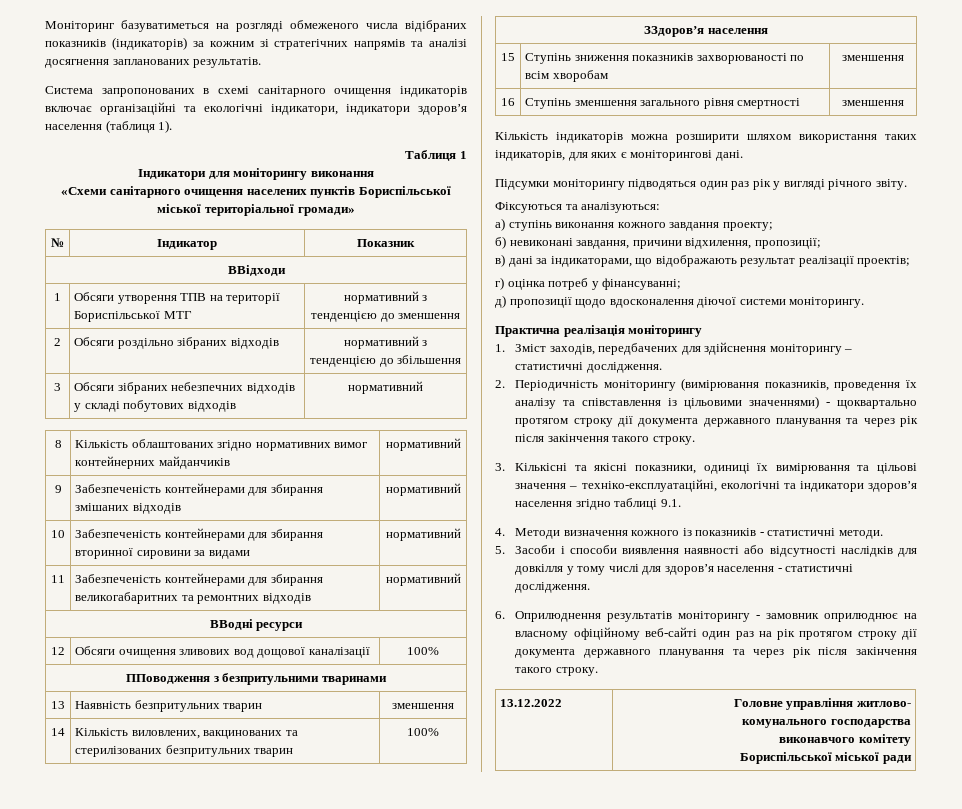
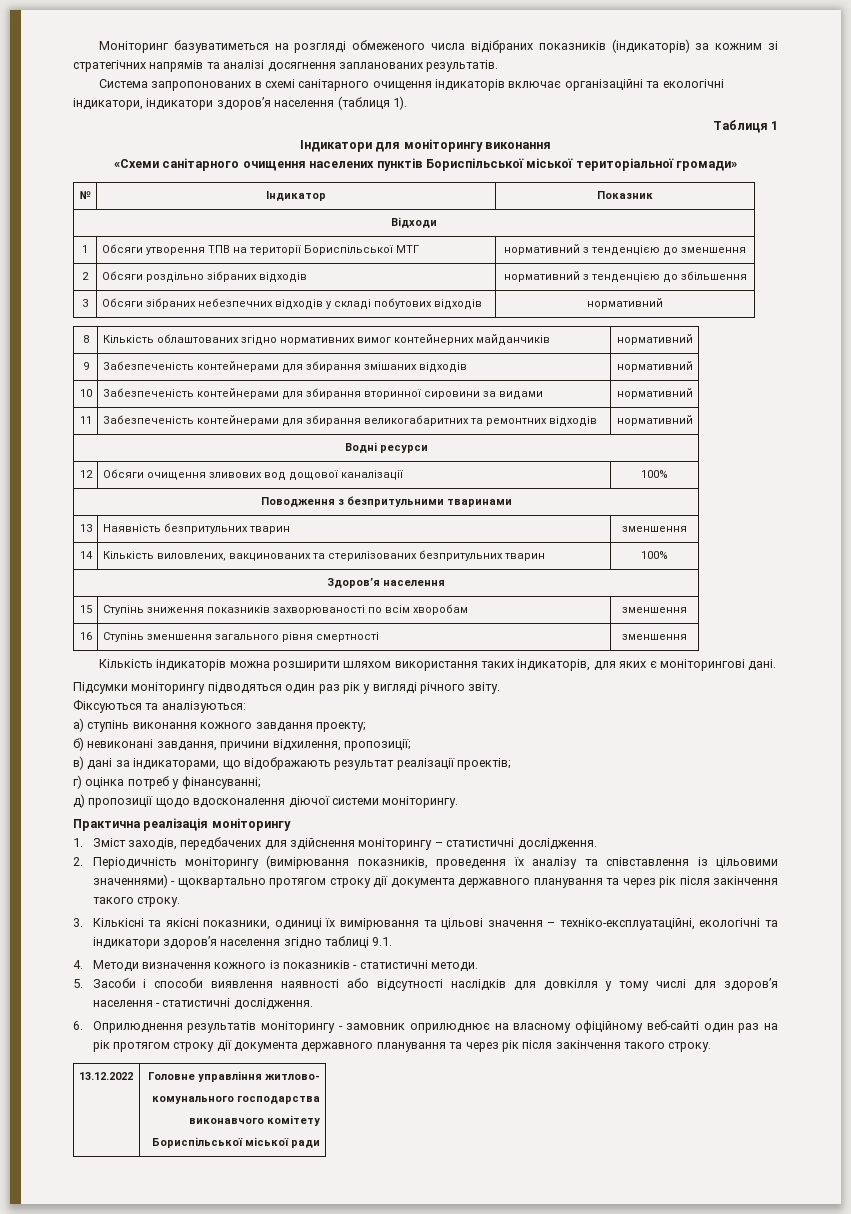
- ВВідходи
+ Відходи
- ВВодні ресурси
+ Водні ресурси
- ППоводження з безпритульними тваринами
+ Поводження з безпритульними тваринами
- ЗЗдоров’я населення
+ Здоров’я населення

